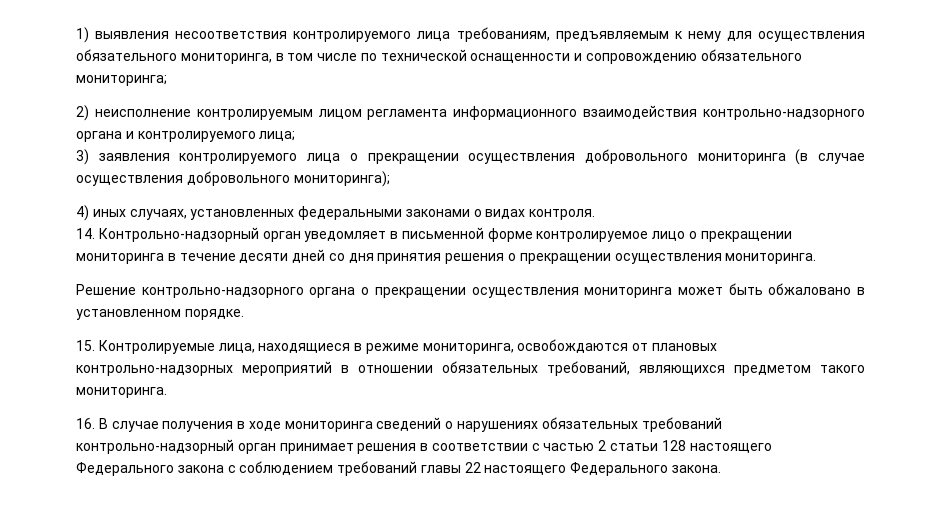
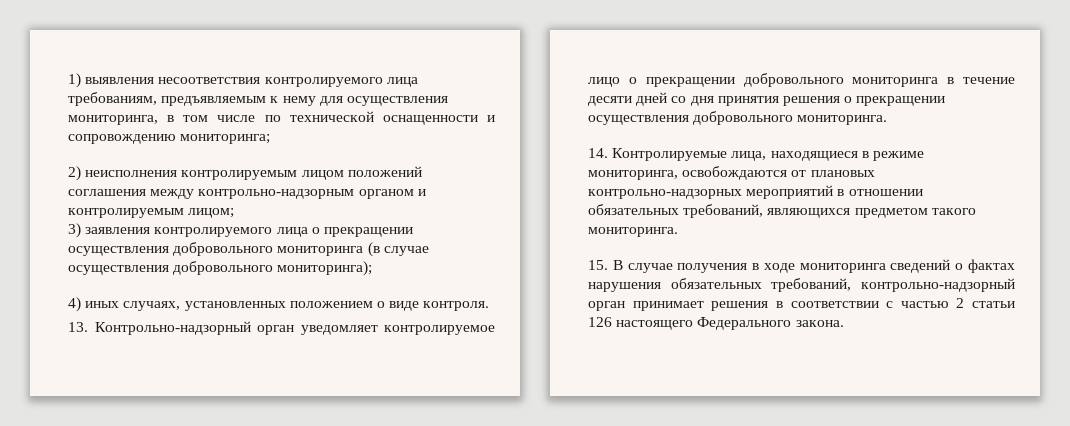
- 1) выявления несоответствия контролируемого лица требованиям, предъявляемым к нему для осуществления обязательного мониторинга, в том числе по технической оснащенности и сопровождению обязательного мониторинга;
+ 1) выявления несоответствия контролируемого лица требованиям, предъявляемым к нему для осуществления мониторинга, в том числе по технической оснащенности и сопровождению мониторинга;
- 2) неисполнение контролируемым лицом регламента информационного взаимодействия контрольно-надзорного органа и контролируемого лица;
+ 2) неисполнения контролируемым лицом положений соглашения между контрольно-надзорным органом и контролируемым лицом;
- 4) иных случаях, установленных федеральными законами о видах контроля.
+ 4) иных случаях, установленных положением о виде контроля.
- 14. Контрольно-надзорный орган уведомляет в письменной форме контролируемое лицо о прекращении мониторинга в течение десяти дней со дня принятия решения о прекращении осуществления мониторинга.
- Решение контрольно-надзорного органа о прекращении осуществления мониторинга может быть обжаловано в установленном порядке.
- 15. Контролируемые лица, находящиеся в режиме мониторинга, освобождаются от плановых контрольно-надзорных мероприятий в отношении обязательных требований, являющихся предметом такого мониторинга.
+ 13. Контрольно-надзорный орган уведомляет контролируемое лицо о прекращении добровольного мониторинга в течение десяти дней со дня принятия решения о прекращении осуществления добровольного мониторинга.
+ 14. Контролируемые лица, находящиеся в режиме мониторинга, освобождаются от плановых контрольно-надзорных мероприятий в отношении обязательных требований, являющихся предметом такого мониторинга.
- 16. В случае получения в ходе мониторинга сведений о нарушениях обязательных требований контрольно-надзорный орган принимает решения в соответствии с частью 2 статьи 128 настоящего Федерального закона с соблюдением требований главы 22 настоящего Федерального закона.
+ 15. В случае получения в ходе мониторинга сведений о фактах нарушения обязательных требований, контрольно-надзорный орган принимает решения в соответствии с частью 2 статьи 126 настоящего Федерального закона.

